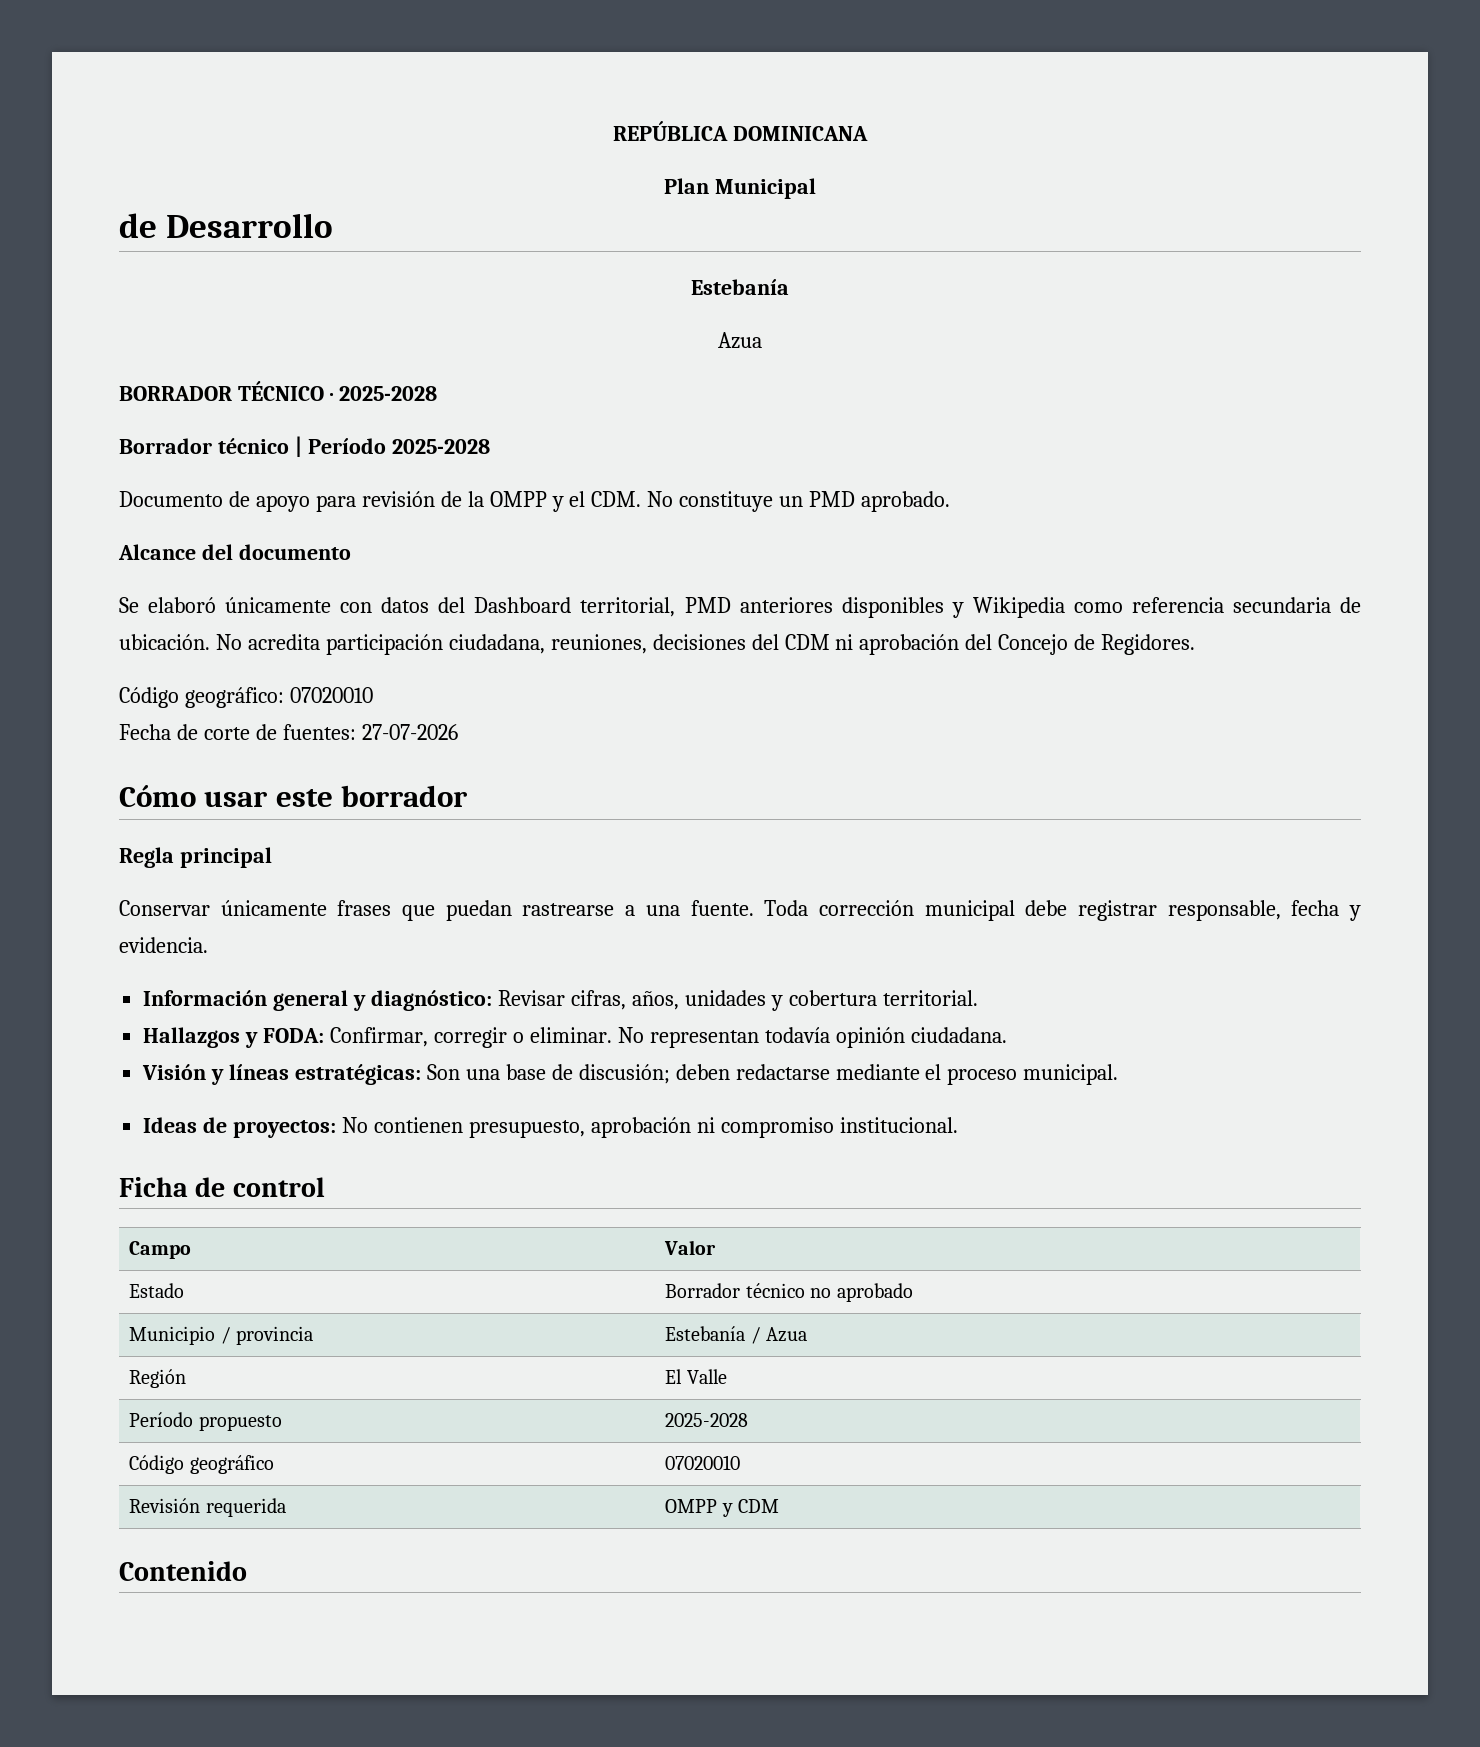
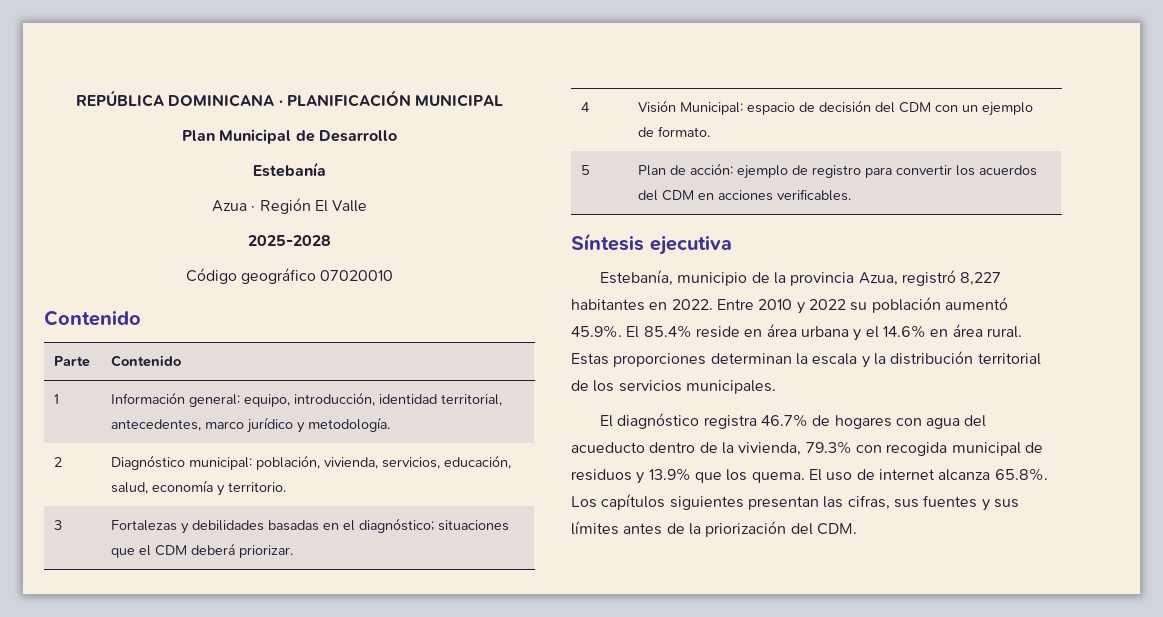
- REPÚBLICA DOMINICANA
+ REPÚBLICA DOMINICANA · PLANIFICACIÓN MUNICIPAL
- Plan Municipal
- de Desarrollo
+ Plan Municipal de Desarrollo
  Estebanía
- Azua
- BORRADOR TÉCNICO · 2025-2028
- Borrador técnico | Período 2025-2028
- Documento de apoyo para revisión de la OMPP y el CDM. No constituye un PMD aprobado.
- Alcance del documento
- Se elaboró únicamente con datos del Dashboard territorial, PMD anteriores disponibles y Wikipedia como referencia secundaria de ubicación. No acredita participación ciudadana, reuniones, decisiones del CDM ni aprobación del Concejo de Regidores.
- Código geográfico: 07020010
- Fecha de corte de fuentes: 27-07-2026
- Cómo usar este borrador
- Regla principal
- Conservar únicamente frases que puedan rastrearse a una fuente. Toda corrección municipal debe registrar responsable, fecha y evidencia.
- Información general y diagnóstico: Revisar cifras, años, unidades y cobertura territorial.
- Hallazgos y FODA: Confirmar, corregir o eliminar. No representan todavía opinión ciudadana.
- Visión y líneas estratégicas: Son una base de discusión; deben redactarse mediante el proceso municipal.
- Ideas de proyectos: No contienen presupuesto, aprobación ni compromiso institucional.
- Ficha de control
- Campo | Valor
- Estado | Borrador técnico no aprobado
- Municipio / provincia | Estebanía / Azua
- Región | El Valle
- Período propuesto | 2025-2028
- Código geográfico | 07020010
- Revisión requerida | OMPP y CDM
+ Azua · Región El Valle
+ 2025-2028
+ Código geográfico 07020010
  Contenido
+ Parte | Contenido
+ 1 | Información general: equipo, introducción, identidad territorial, antecedentes, marco jurídico y metodología.
+ 2 | Diagnóstico municipal: población, vivienda, servicios, educación, salud, economía y territorio.
+ 3 | Fortalezas y debilidades basadas en el diagnóstico; situaciones que el CDM deberá priorizar.
+ 4 | Visión Municipal: espacio de decisión del CDM con un ejemplo de formato.
+ 5 | Plan de acción: ejemplo de registro para convertir los acuerdos del CDM en acciones verificables.
+ Síntesis ejecutiva
+ Estebanía, municipio de la provincia Azua, registró 8,227 habitantes en 2022. Entre 2010 y 2022 su población aumentó 45.9%. El 85.4% reside en área urbana y el 14.6% en área rural. Estas proporciones determinan la escala y la distribución territorial de los servicios municipales.
+ El diagnóstico registra 46.7% de hogares con agua del acueducto dentro de la vivienda, 79.3% con recogida municipal de residuos y 13.9% que los quema. El uso de internet alcanza 65.8%. Los capítulos siguientes presentan las cifras, sus fuentes y sus límites antes de la priorización del CDM.

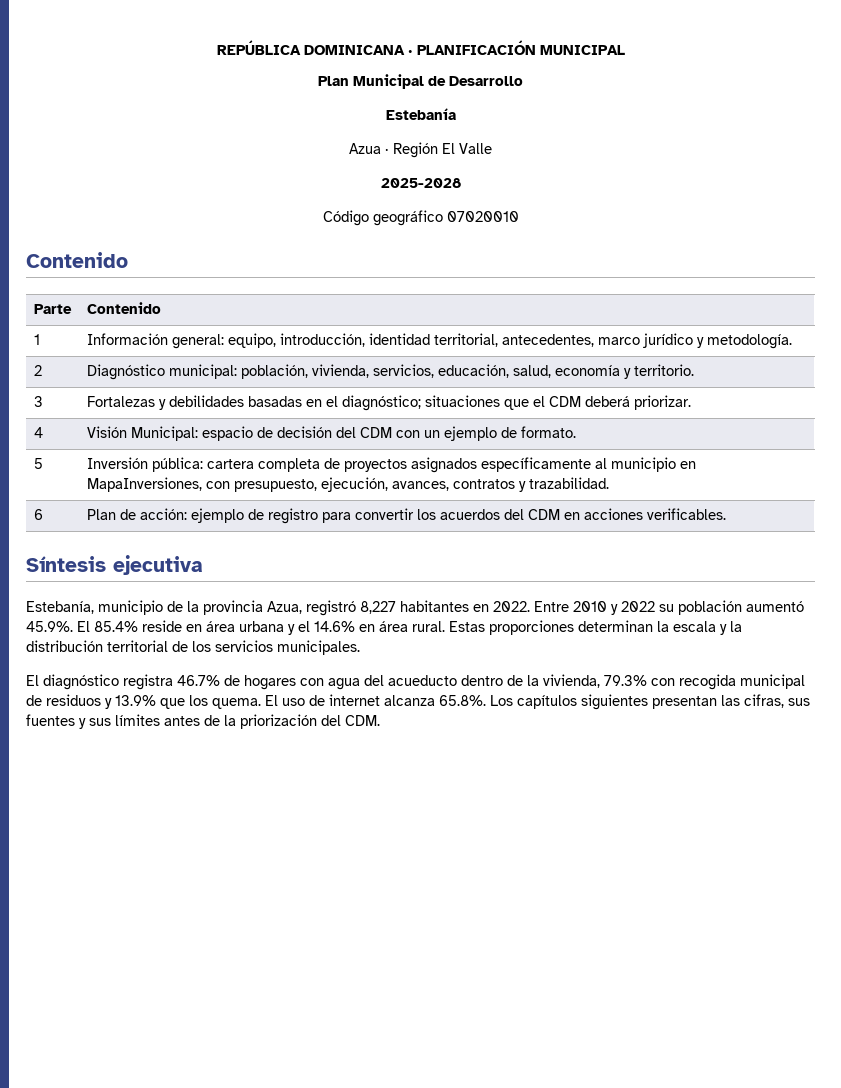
- 5 | Plan de acción: ejemplo de registro para convertir los acuerdos del CDM en acciones verificables.
+ 5 | Inversión pública: cartera completa de proyectos asignados específicamente al municipio en MapaInversiones, con presupuesto, ejecución, avances, contratos y trazabilidad.
+ 6 | Plan de acción: ejemplo de registro para convertir los acuerdos del CDM en acciones verificables.

